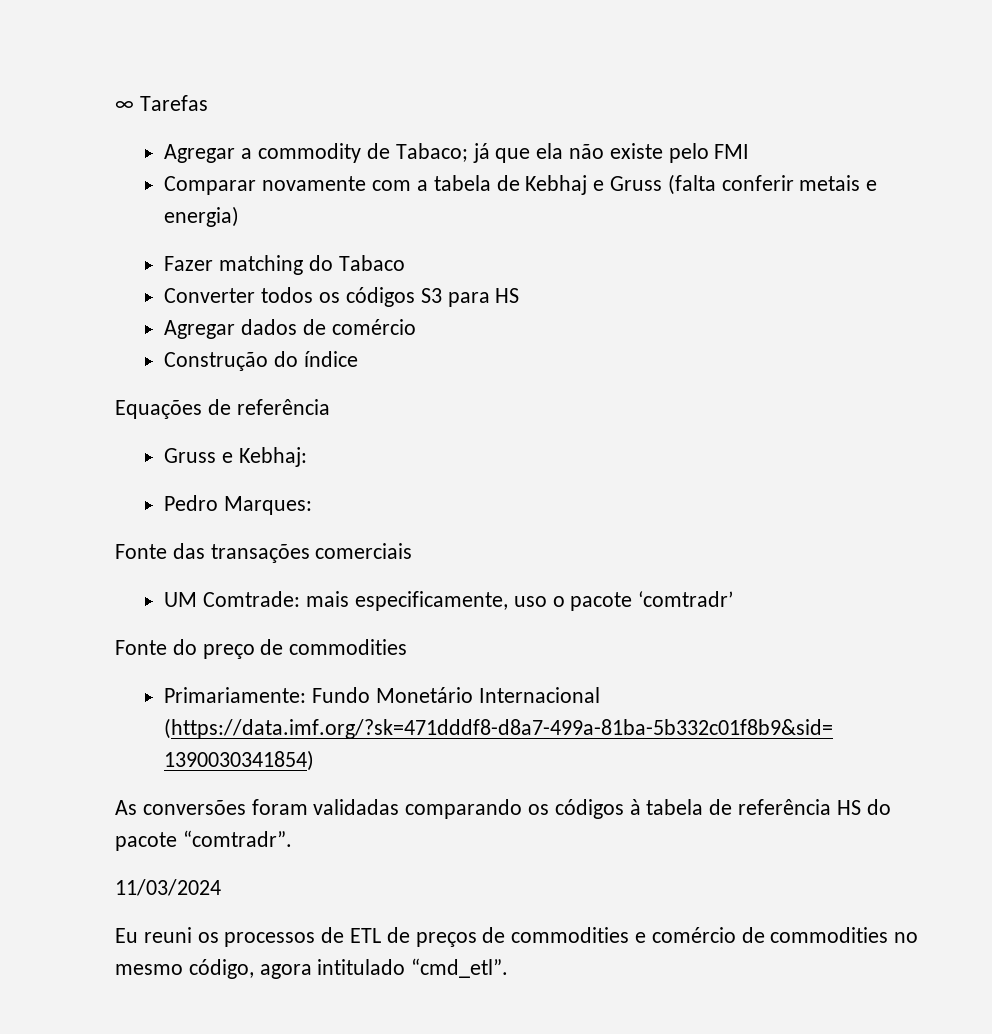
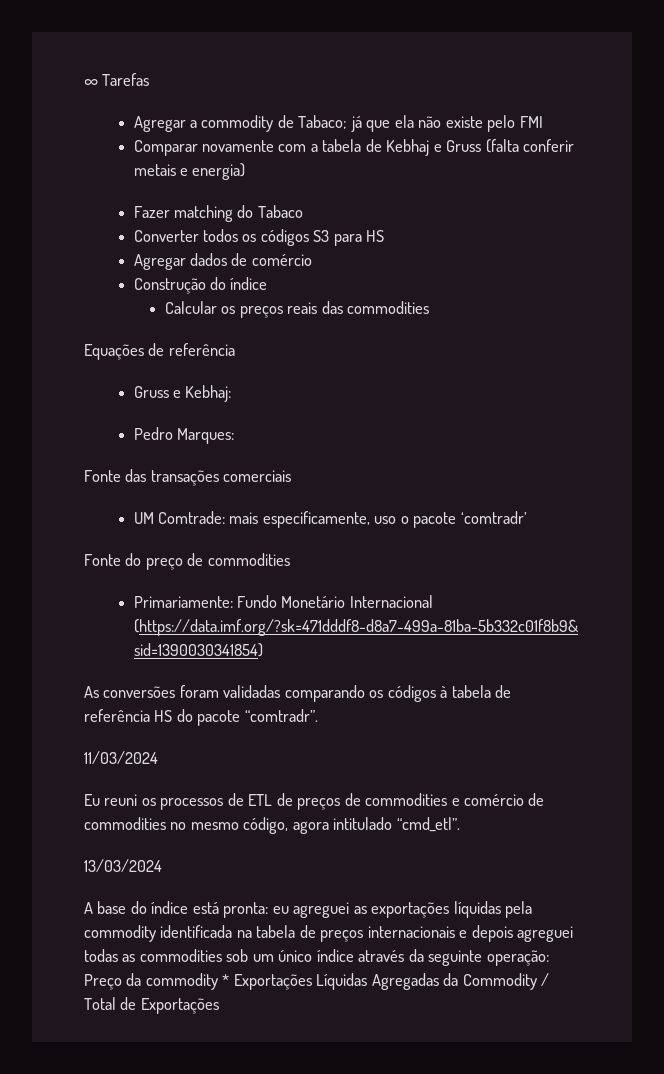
+ Calcular os preços reais das commodities
+ 13/03/2024
+ A base do índice está pronta: eu agreguei as exportações líquidas pela commodity identificada na tabela de preços internacionais e depois agreguei todas as commodities sob um único índice através da seguinte operação: Preço da commodity * Exportações Líquidas Agregadas da Commodity / Total de Exportações

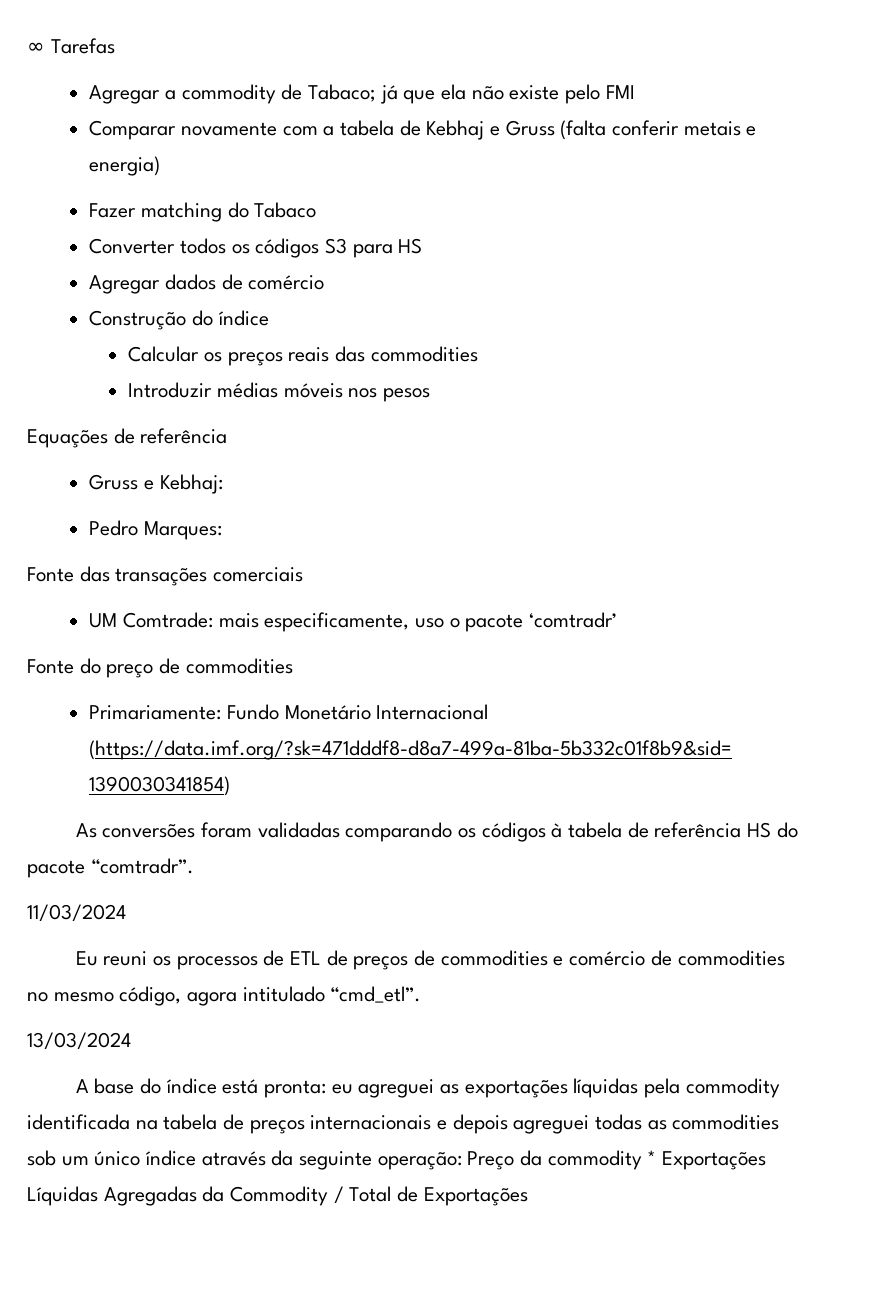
+ Introduzir médias móveis nos pesos

